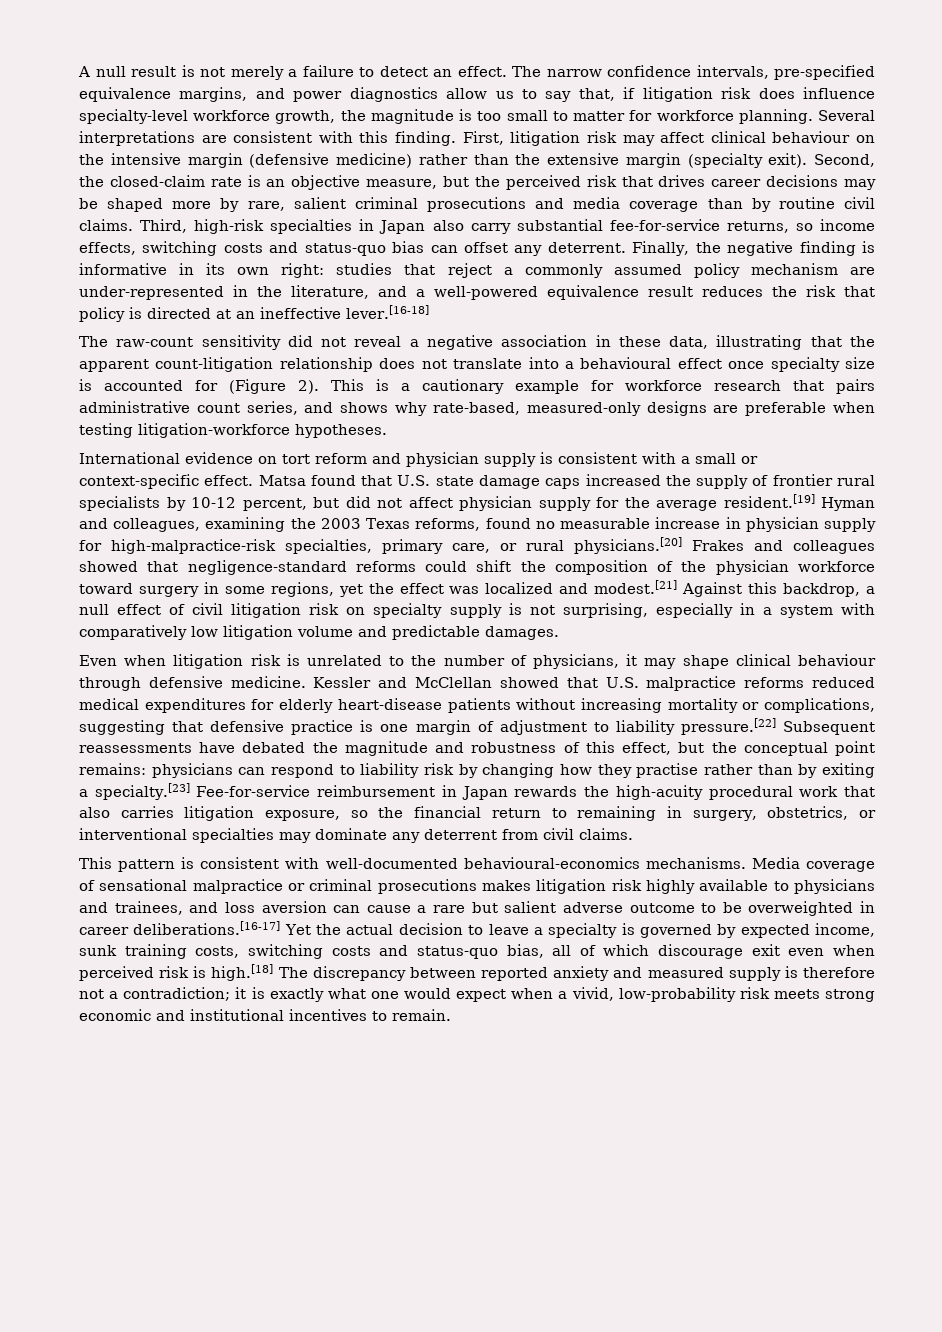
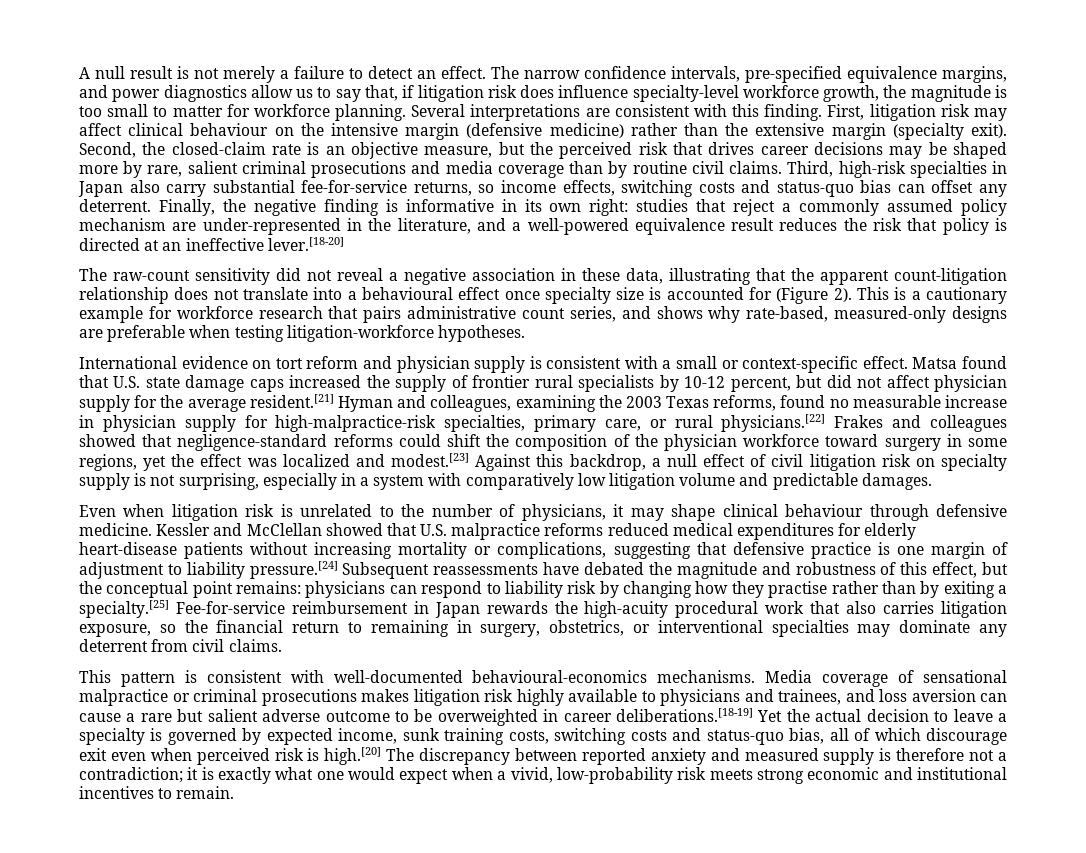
- Finally, the negative finding is informative in its own right: studies that reject a commonly assumed policy mechanism are under-represented in the literature, and a well-powered equivalence result reduces the risk that policy is directed at an ineffective lever.[16-18]
+ Finally, the negative finding is informative in its own right: studies that reject a commonly assumed policy mechanism are under-represented in the literature, and a well-powered equivalence result reduces the risk that policy is directed at an ineffective lever.[18-20]
- Matsa found that U.S. state damage caps increased the supply of frontier rural specialists by 10-12 percent, but did not affect physician supply for the average resident.[19] Hyman and colleagues, examining the 2003 Texas reforms, found no measurable increase in physician supply for high-malpractice-risk specialties, primary care, or rural physicians.[20] Frakes and colleagues showed that negligence-standard reforms could shift the composition of the physician workforce toward surgery in some regions, yet the effect was localized and modest.[21] Against this backdrop, a null effect of civil litigation risk on specialty supply is not surprising, especially in a system with comparatively low litigation volume and predictable damages.
+ Matsa found that U.S. state damage caps increased the supply of frontier rural specialists by 10-12 percent, but did not affect physician supply for the average resident.[21] Hyman and colleagues, examining the 2003 Texas reforms, found no measurable increase in physician supply for high-malpractice-risk specialties, primary care, or rural physicians.[22] Frakes and colleagues showed that negligence-standard reforms could shift the composition of the physician workforce toward surgery in some regions, yet the effect was localized and modest.[23] Against this backdrop, a null effect of civil litigation risk on specialty supply is not surprising, especially in a system with comparatively low litigation volume and predictable damages.
- Kessler and McClellan showed that U.S. malpractice reforms reduced medical expenditures for elderly heart-disease patients without increasing mortality or complications, suggesting that defensive practice is one margin of adjustment to liability pressure.[22] Subsequent reassessments have debated the magnitude and robustness of this effect, but the conceptual point remains:
+ Kessler and McClellan showed that U.S. malpractice reforms reduced medical expenditures for elderly heart-disease patients without increasing mortality or complications, suggesting that defensive practice is one margin of adjustment to liability pressure.[24] Subsequent reassessments have debated the magnitude and robustness of this effect, but the conceptual point remains:
- physicians can respond to liability risk by changing how they practise rather than by exiting a specialty.[23] Fee-for-service reimbursement in Japan rewards the high-acuity procedural work that also carries litigation exposure, so the financial return to remaining in surgery, obstetrics, or interventional specialties may dominate any deterrent from civil claims.
+ physicians can respond to liability risk by changing how they practise rather than by exiting a specialty.[25] Fee-for-service reimbursement in Japan rewards the high-acuity procedural work that also carries litigation exposure, so the financial return to remaining in surgery, obstetrics, or interventional specialties may dominate any deterrent from civil claims.
- Media coverage of sensational malpractice or criminal prosecutions makes litigation risk highly available to physicians and trainees, and loss aversion can cause a rare but salient adverse outcome to be overweighted in career deliberations.[16-17] Yet the actual decision to leave a specialty is governed by expected income, sunk training costs, switching costs and status-quo bias, all of which discourage exit even when perceived risk is high.[18] The discrepancy between reported anxiety and measured supply is therefore not a contradiction;
+ Media coverage of sensational malpractice or criminal prosecutions makes litigation risk highly available to physicians and trainees, and loss aversion can cause a rare but salient adverse outcome to be overweighted in career deliberations.[18-19] Yet the actual decision to leave a specialty is governed by expected income, sunk training costs, switching costs and status-quo bias, all of which discourage exit even when perceived risk is high.[20] The discrepancy between reported anxiety and measured supply is therefore not a contradiction;

